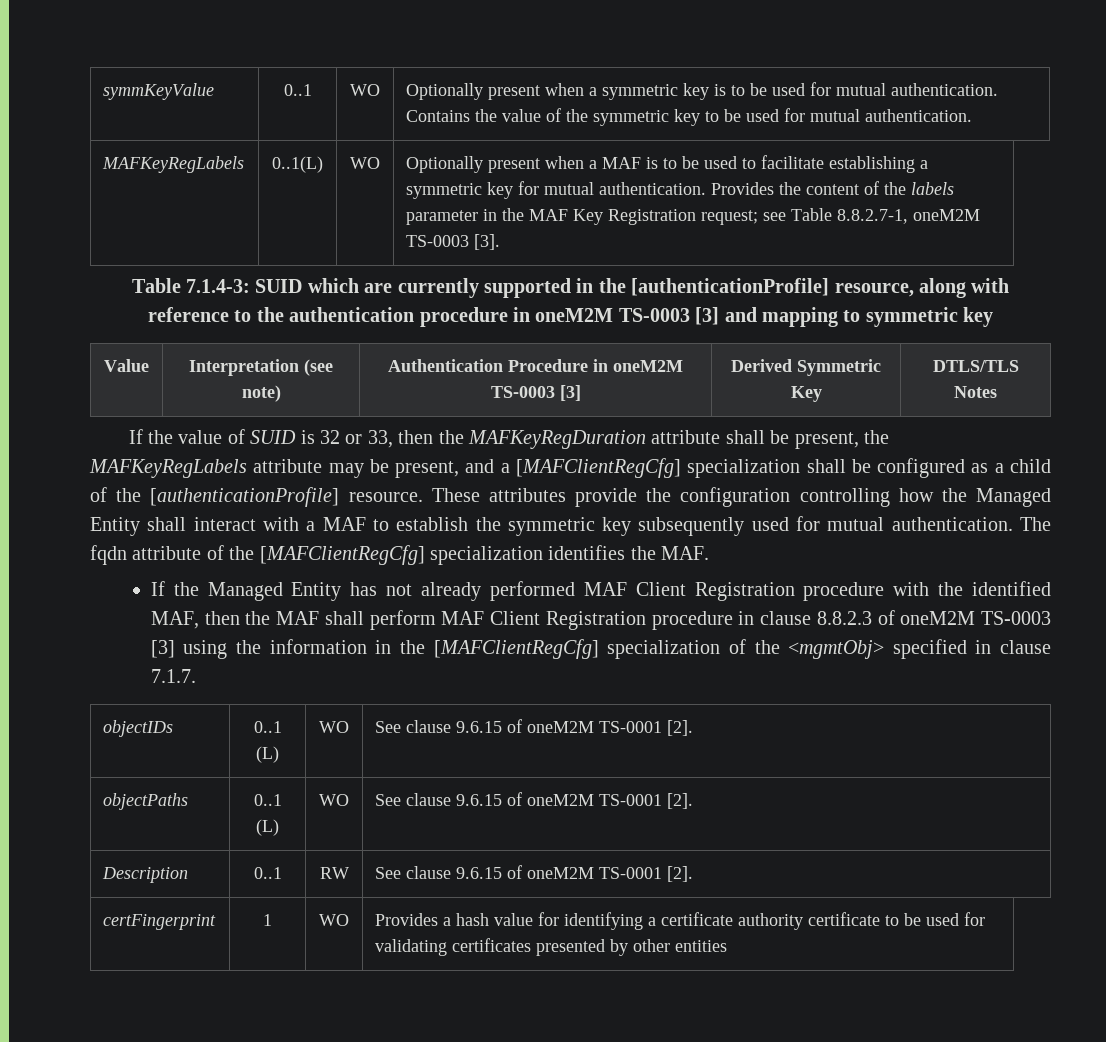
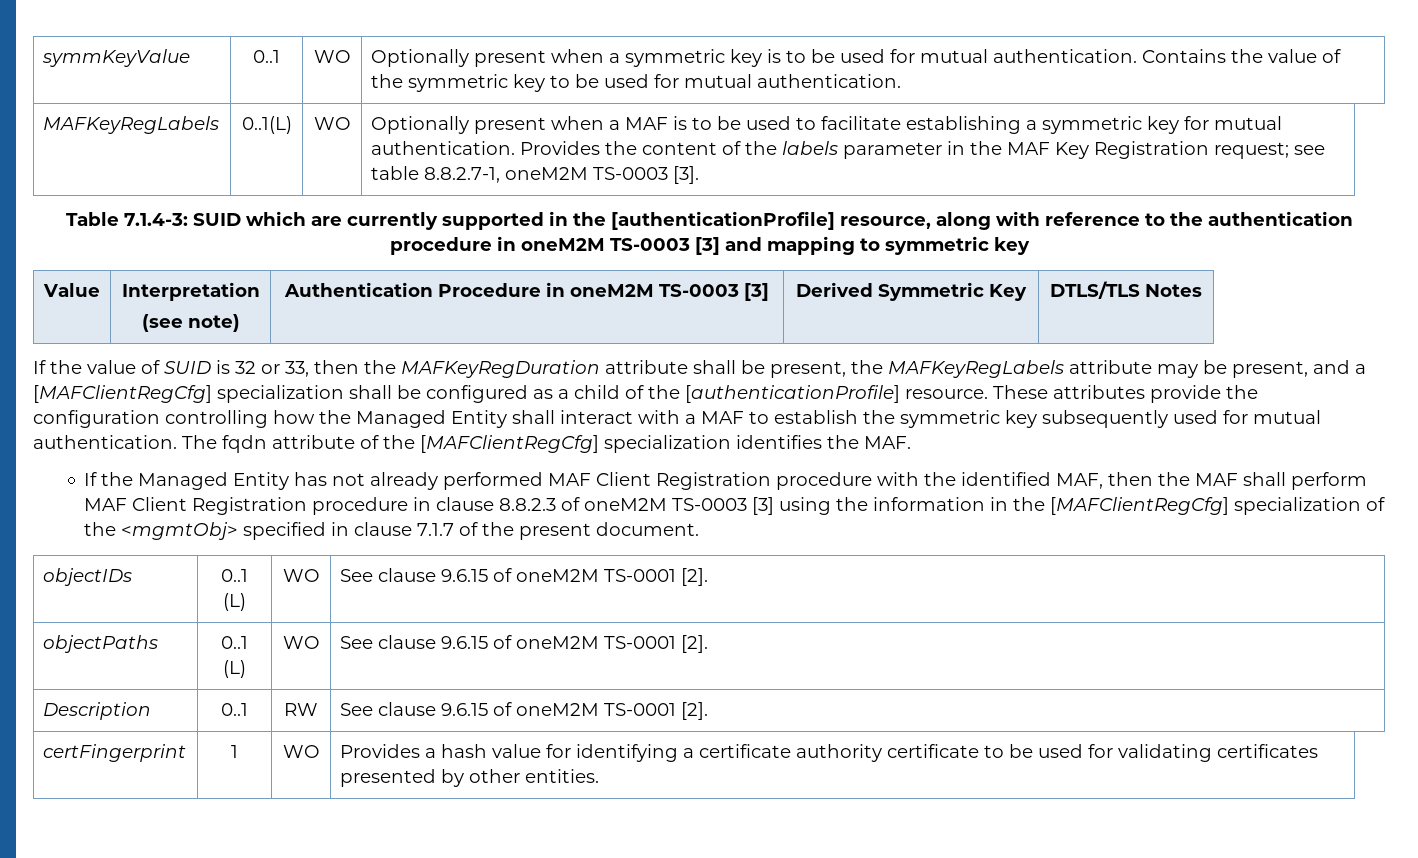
- MAFKeyRegLabels | 0..1(L) | WO | Optionally present when a MAF is to be used to facilitate establishing a symmetric key for mutual authentication. Provides the content of the labels parameter in the MAF Key Registration request; see Table 8.8.2.7-1, oneM2M TS-0003 [3].
+ MAFKeyRegLabels | 0..1(L) | WO | Optionally present when a MAF is to be used to facilitate establishing a symmetric key for mutual authentication. Provides the content of the labels parameter in the MAF Key Registration request; see table 8.8.2.7-1, oneM2M TS-0003 [3].
- Value | Interpretation (see note) | Authentication Procedure in oneM2M TS-0003 [3] | Derived Symmetric Key | DTLS/TLS Notes
+ Value | Interpretation
+ (see note) | Authentication Procedure in oneM2M TS-0003 [3] | Derived Symmetric Key | DTLS/TLS Notes
- If the Managed Entity has not already performed MAF Client Registration procedure with the identified MAF, then the MAF shall perform MAF Client Registration procedure in clause 8.8.2.3 of oneM2M TS-0003 [3] using the information in the [MAFClientRegCfg] specialization of the <mgmtObj> specified in clause 7.1.7.
+ If the Managed Entity has not already performed MAF Client Registration procedure with the identified MAF, then the MAF shall perform MAF Client Registration procedure in clause 8.8.2.3 of oneM2M TS-0003 [3] using the information in the [MAFClientRegCfg] specialization of the <mgmtObj> specified in clause 7.1.7 of the present document.
- certFingerprint | 1 | WO | Provides a hash value for identifying a certificate authority certificate to be used for validating certificates presented by other entities
+ certFingerprint | 1 | WO | Provides a hash value for identifying a certificate authority certificate to be used for validating certificates presented by other entities.

